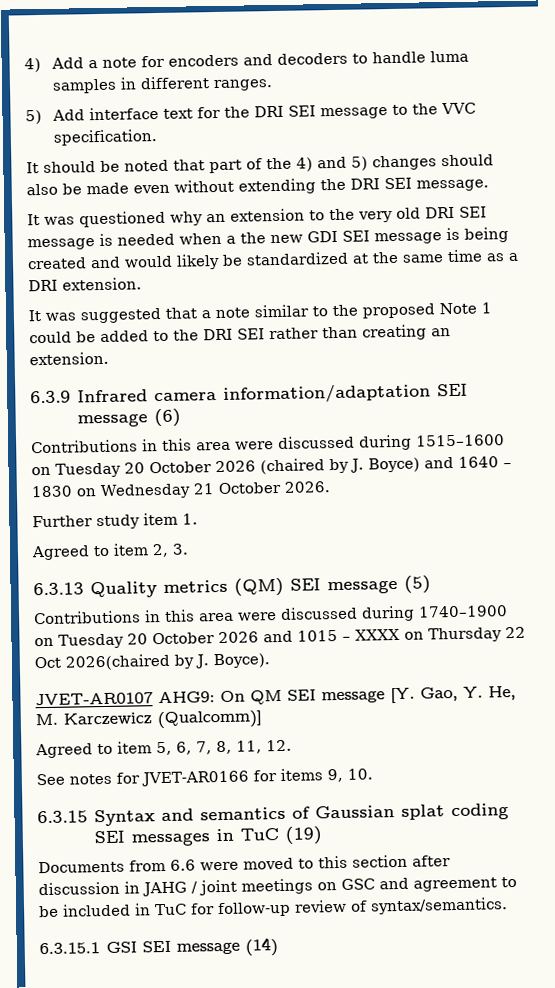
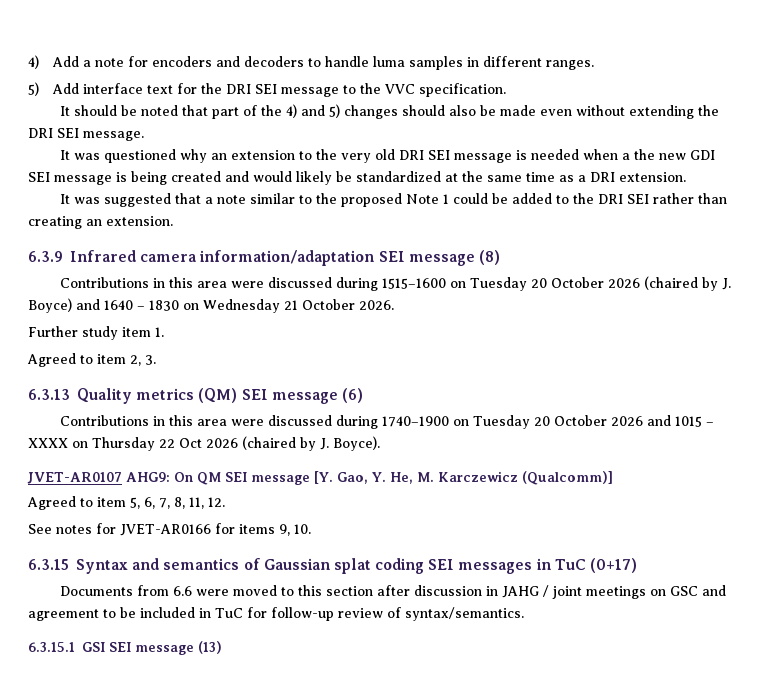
- 6.3.9 Infrared camera information/adaptation SEI message (6)
+ 6.3.9 Infrared camera information/adaptation SEI message (8)
- 6.3.13 Quality metrics (QM) SEI message (5)
+ 6.3.13 Quality metrics (QM) SEI message (6)
- Contributions in this area were discussed during 1740–1900 on Tuesday 20 October 2026 and 1015 – XXXX on Thursday 22 Oct 2026(chaired by J. Boyce).
+ Contributions in this area were discussed during 1740–1900 on Tuesday 20 October 2026 and 1015 – XXXX on Thursday 22 Oct 2026 (chaired by J. Boyce).
- 6.3.15 Syntax and semantics of Gaussian splat coding SEI messages in TuC (19)
+ 6.3.15 Syntax and semantics of Gaussian splat coding SEI messages in TuC (0+17)
- 6.3.15.1 GSI SEI message (14)
+ 6.3.15.1 GSI SEI message (13)

